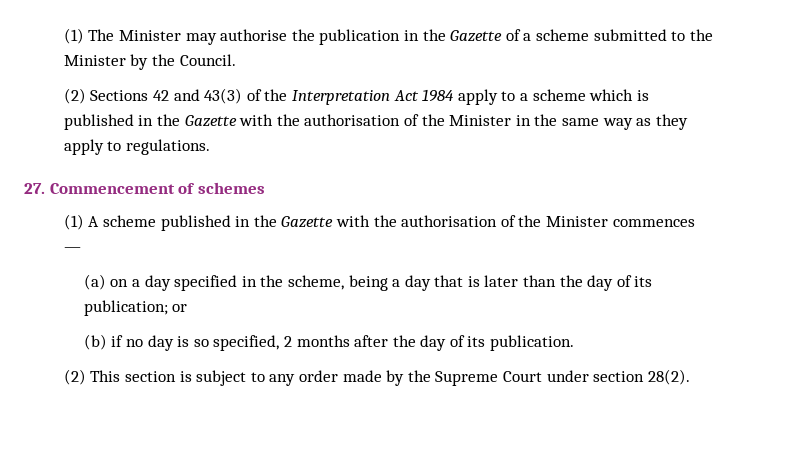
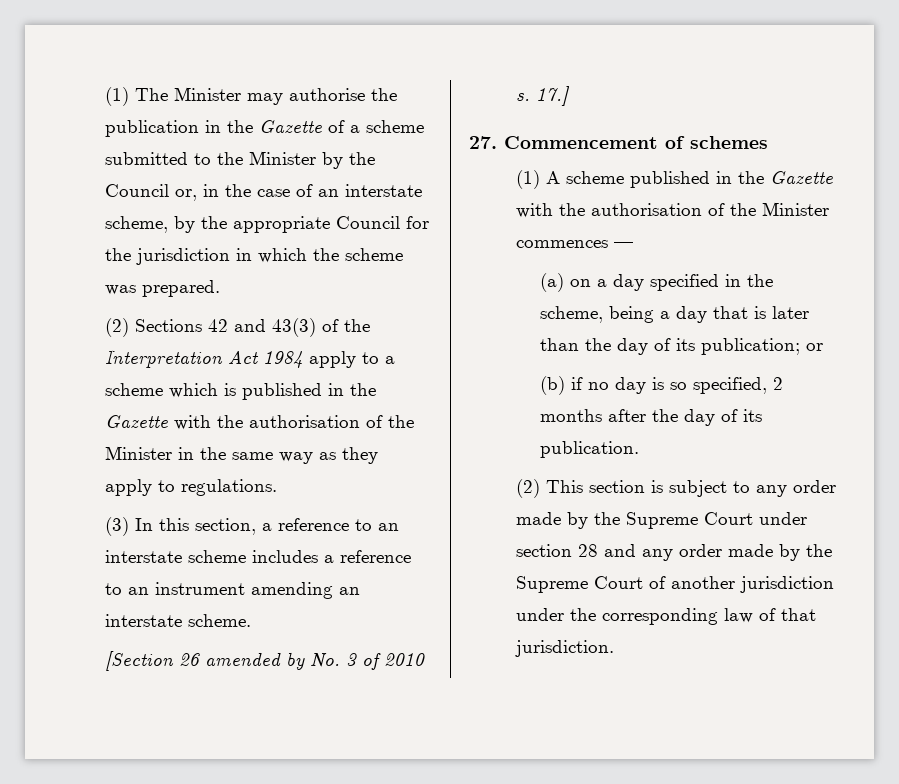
- (1) The Minister may authorise the publication in the Gazette of a scheme submitted to the Minister by the Council.
+ (1) The Minister may authorise the publication in the Gazette of a scheme submitted to the Minister by the Council or, in the case of an interstate scheme, by the appropriate Council for the jurisdiction in which the scheme was prepared.
+ (3) In this section, a reference to an interstate scheme includes a reference to an instrument amending an interstate scheme.
+ [Section 26 amended by No. 3 of 2010 s. 17.]
- (2) This section is subject to any order made by the Supreme Court under section 28(2).
+ (2) This section is subject to any order made by the Supreme Court under section 28 and any order made by the Supreme Court of another jurisdiction under the corresponding law of that jurisdiction.

